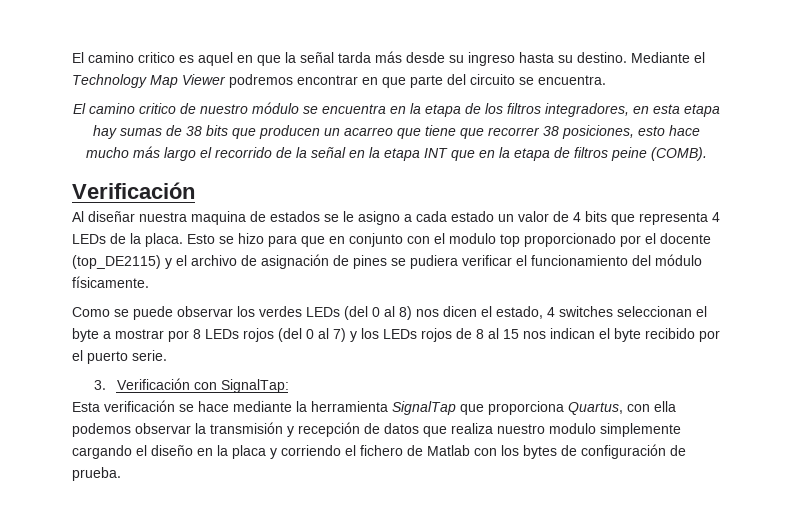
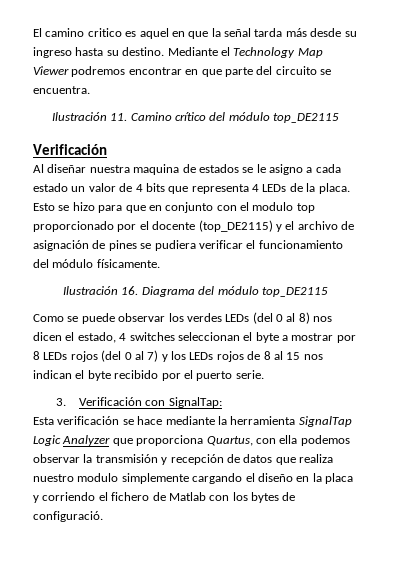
- El camino critico de nuestro módulo se encuentra en la etapa de los filtros integradores, en esta etapa hay sumas de 38 bits que producen un acarreo que tiene que recorrer 38 posiciones, esto hace mucho más largo el recorrido de la señal en la etapa INT que en la etapa de filtros peine (COMB).
+ Ilustración 11. Camino crítico del módulo top_DE2115
+ Ilustración 16. Diagrama del módulo top_DE2115
- Esta verificación se hace mediante la herramienta SignalTap que proporciona Quartus, con ella podemos observar la transmisión y recepción de datos que realiza nuestro modulo simplemente cargando el diseño en la placa y corriendo el fichero de Matlab con los bytes de configuración de prueba.
+ Esta verificación se hace mediante la herramienta SignalTap Logic Analyzer que proporciona Quartus, con ella podemos observar la transmisión y recepción de datos que realiza nuestro modulo simplemente cargando el diseño en la placa y corriendo el fichero de Matlab con los bytes de configuració.

